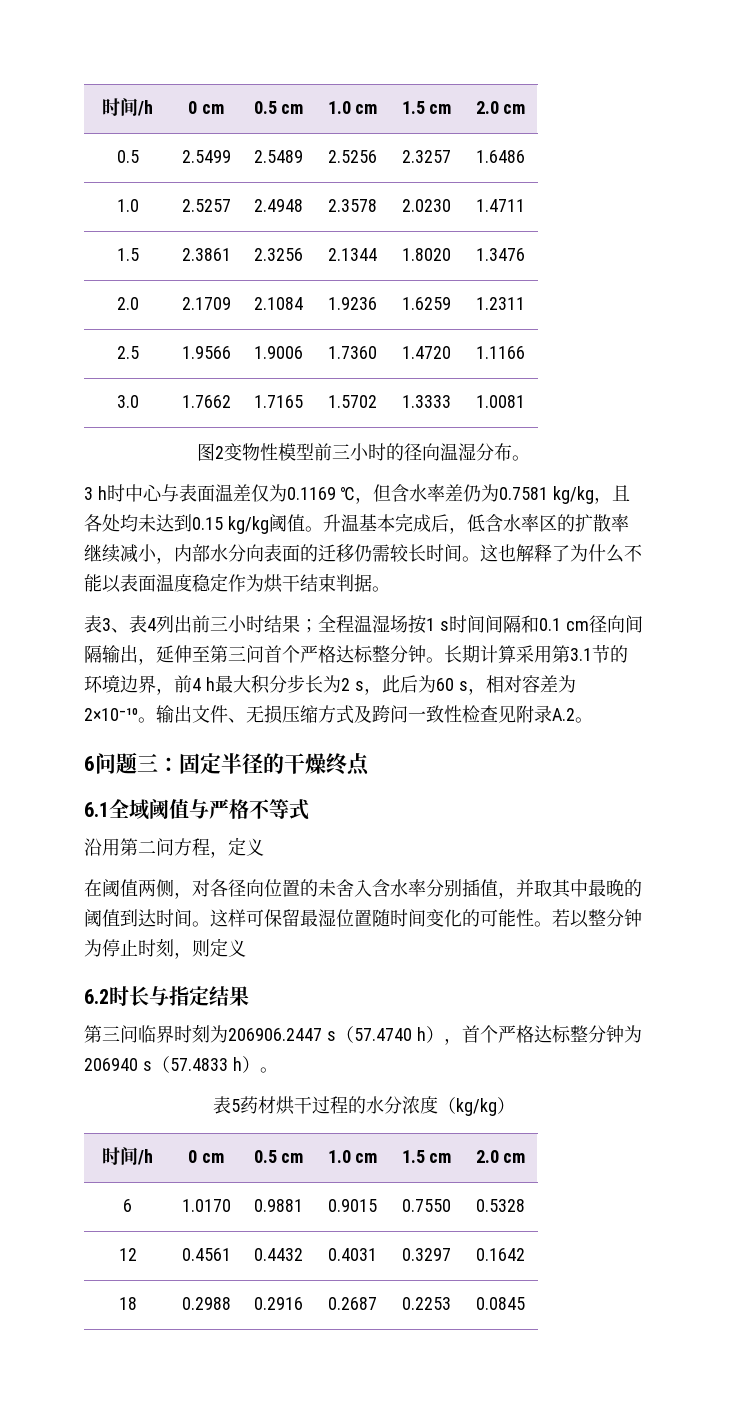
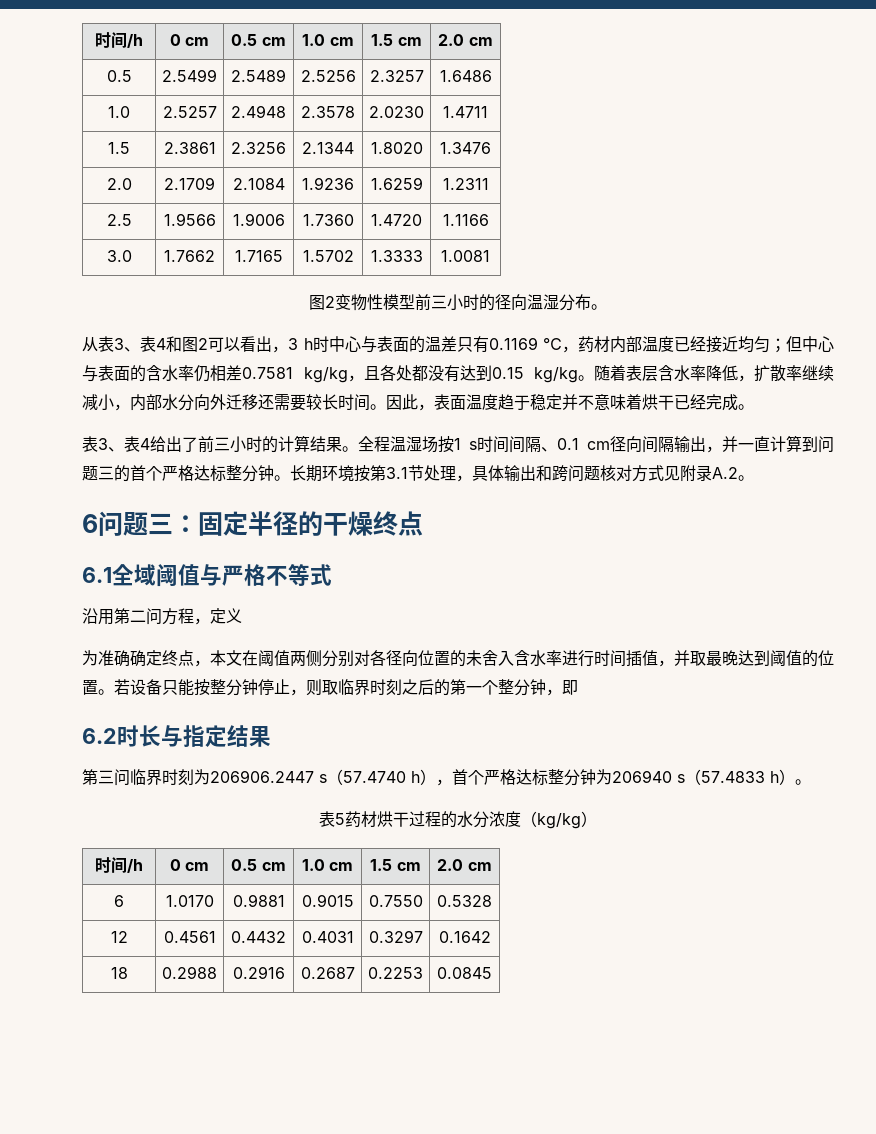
- 3 h时中心与表面温差仅为0.1169 ℃，但含水率差仍为0.7581 kg/kg，且各处均未达到0.15 kg/kg阈值。升温基本完成后，低含水率区的扩散率继续减小，内部水分向表面的迁移仍需较长时间。这也解释了为什么不能以表面温度稳定作为烘干结束判据。
+ 从表3、表4和图2可以看出，3 h时中心与表面的温差只有0.1169 ℃，药材内部温度已经接近均匀；但中心与表面的含水率仍相差0.7581 kg/kg，且各处都没有达到0.15 kg/kg。随着表层含水率降低，扩散率继续减小，内部水分向外迁移还需要较长时间。因此，表面温度趋于稳定并不意味着烘干已经完成。
- 表3、表4列出前三小时结果；全程温湿场按1 s时间间隔和0.1 cm径向间隔输出，延伸至第三问首个严格达标整分钟。
+ 表3、表4给出了前三小时的计算结果。全程温湿场按1 s时间间隔、0.1 cm径向间隔输出，并一直计算到问题三的首个严格达标整分钟。
- 长期计算采用第3.1节的环境边界，前4 h最大积分步长为2 s，此后为60 s，相对容差为2×10⁻¹⁰。输出文件、无损压缩方式及跨问一致性检查见附录A.2。
+ 长期环境按第3.1节处理，具体输出和跨问题核对方式见附录A.2。
- 在阈值两侧，对各径向位置的未舍入含水率分别插值，并取其中最晚的阈值到达时间。这样可保留最湿位置随时间变化的可能性。若以整分钟为停止时刻，则定义
+ 为准确确定终点，本文在阈值两侧分别对各径向位置的未舍入含水率进行时间插值，并取最晚达到阈值的位置。若设备只能按整分钟停止，则取临界时刻之后的第一个整分钟，即

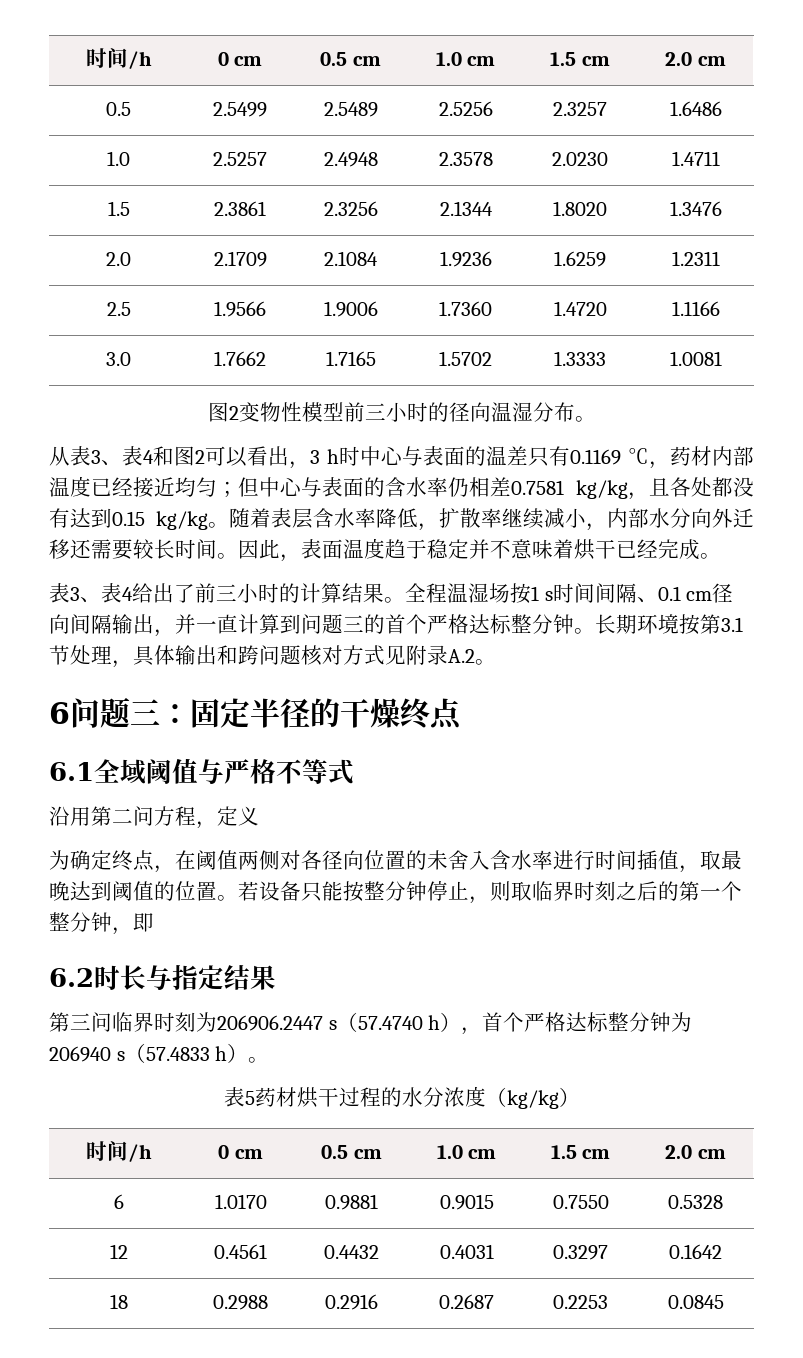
- 为准确确定终点，本文在阈值两侧分别对各径向位置的未舍入含水率进行时间插值，并取最晚达到阈值的位置。
+ 为确定终点，在阈值两侧对各径向位置的未舍入含水率进行时间插值，取最晚达到阈值的位置。

